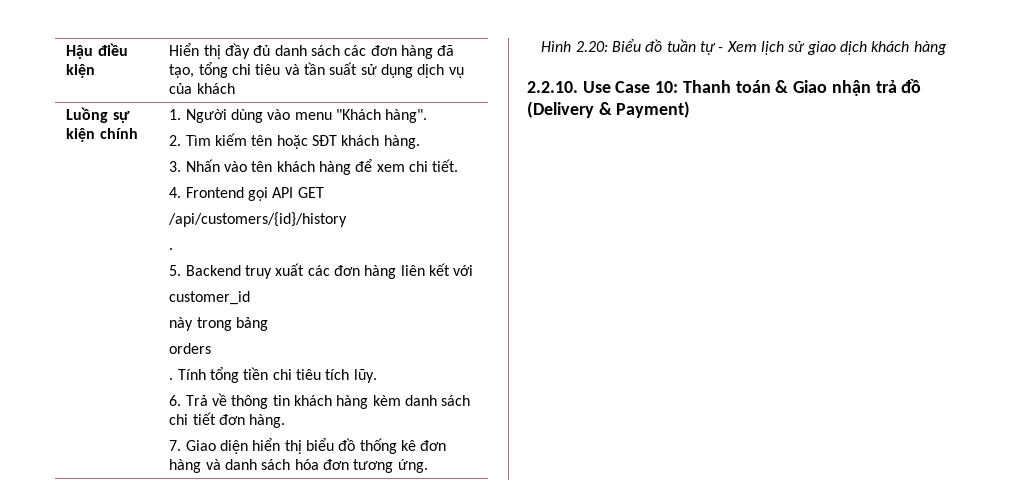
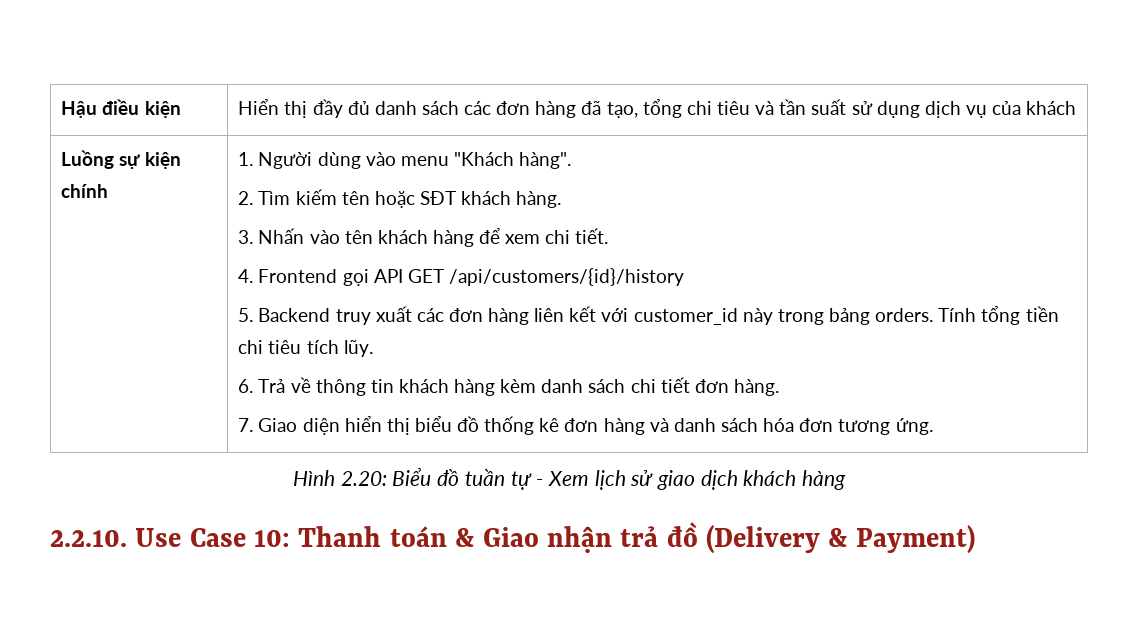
- 4. Frontend gọi API GET
- /api/customers/{id}/history
- .
+ 4. Frontend gọi API GET /api/customers/{id}/history
- 5. Backend truy xuất các đơn hàng liên kết với
- customer_id
- này trong bảng
- orders
- .
+ 5. Backend truy xuất các đơn hàng liên kết với customer_id này trong bảng orders.

